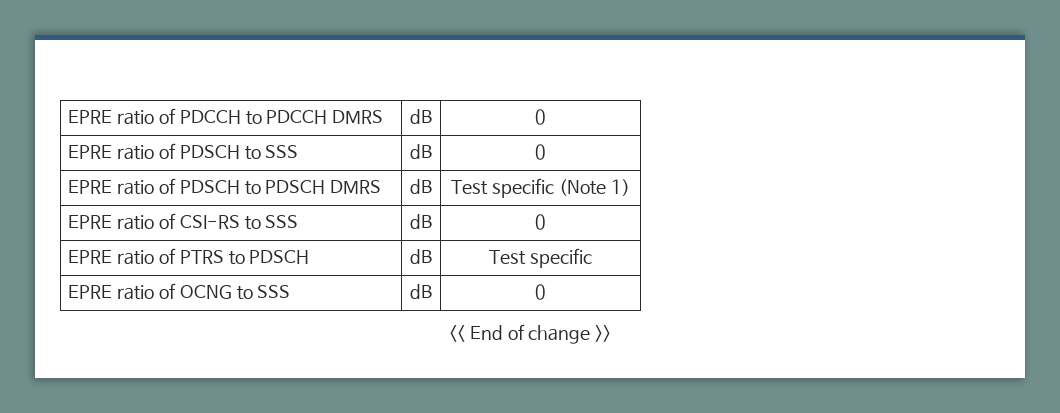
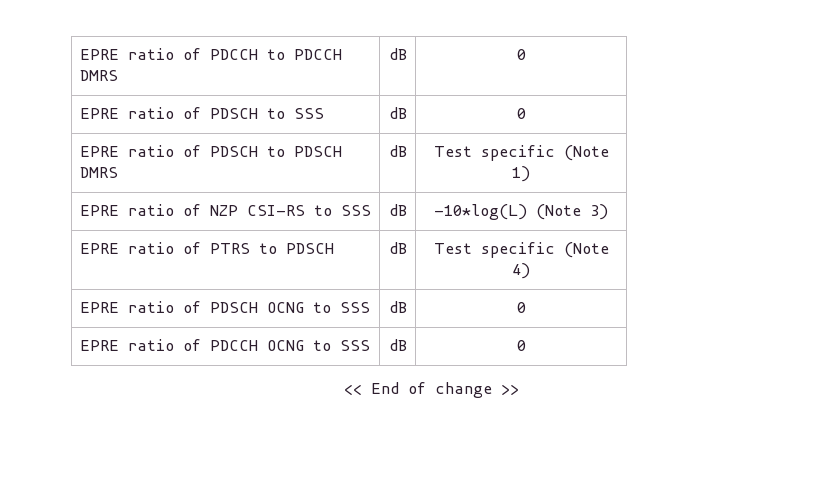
- EPRE ratio of CSI-RS to SSS | dB | 0
+ EPRE ratio of NZP CSI-RS to SSS | dB | -10*log(L) (Note 3)
- EPRE ratio of PTRS to PDSCH | dB | Test specific
- EPRE ratio of OCNG to SSS | dB | 0
+ EPRE ratio of PTRS to PDSCH | dB | Test specific (Note 4)
+ EPRE ratio of PDSCH OCNG to SSS | dB | 0
+ EPRE ratio of PDCCH OCNG to SSS | dB | 0

